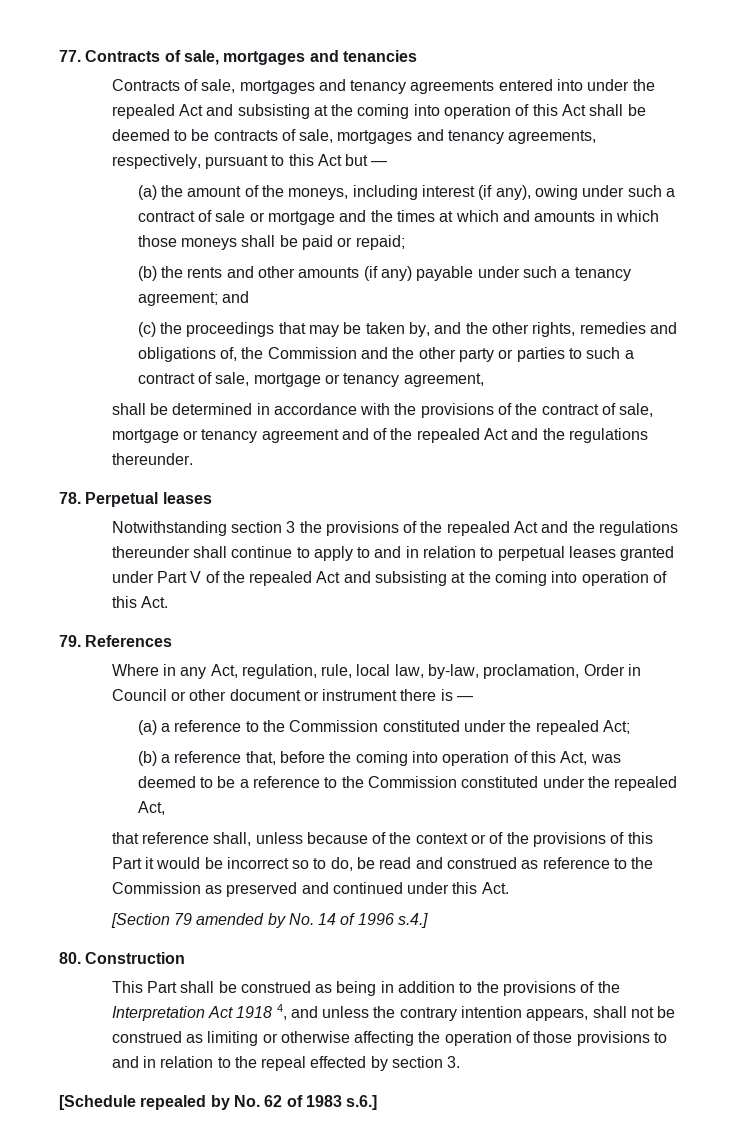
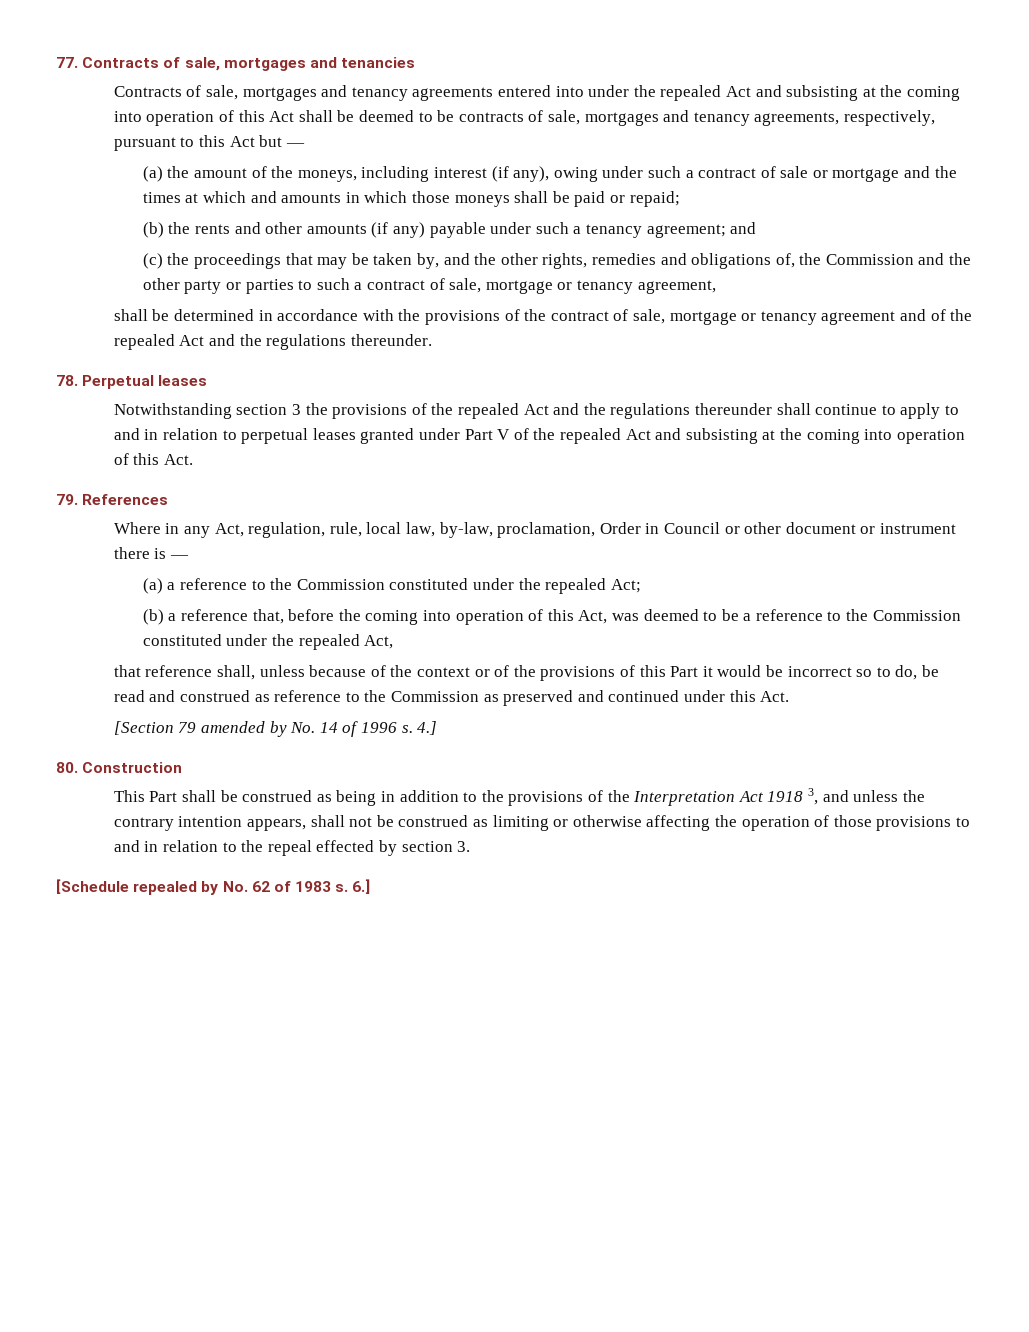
- [Section 79 amended by No. 14 of 1996 s.4.]
+ [Section 79 amended by No. 14 of 1996 s. 4.]
- This Part shall be construed as being in addition to the provisions of the Interpretation Act 1918 4, and unless the contrary intention appears, shall not be construed as limiting or otherwise affecting the operation of those provisions to and in relation to the repeal effected by section 3.
+ This Part shall be construed as being in addition to the provisions of the Interpretation Act 1918 3, and unless the contrary intention appears, shall not be construed as limiting or otherwise affecting the operation of those provisions to and in relation to the repeal effected by section 3.
- [Schedule repealed by No. 62 of 1983 s.6.]
+ [Schedule repealed by No. 62 of 1983 s. 6.]

